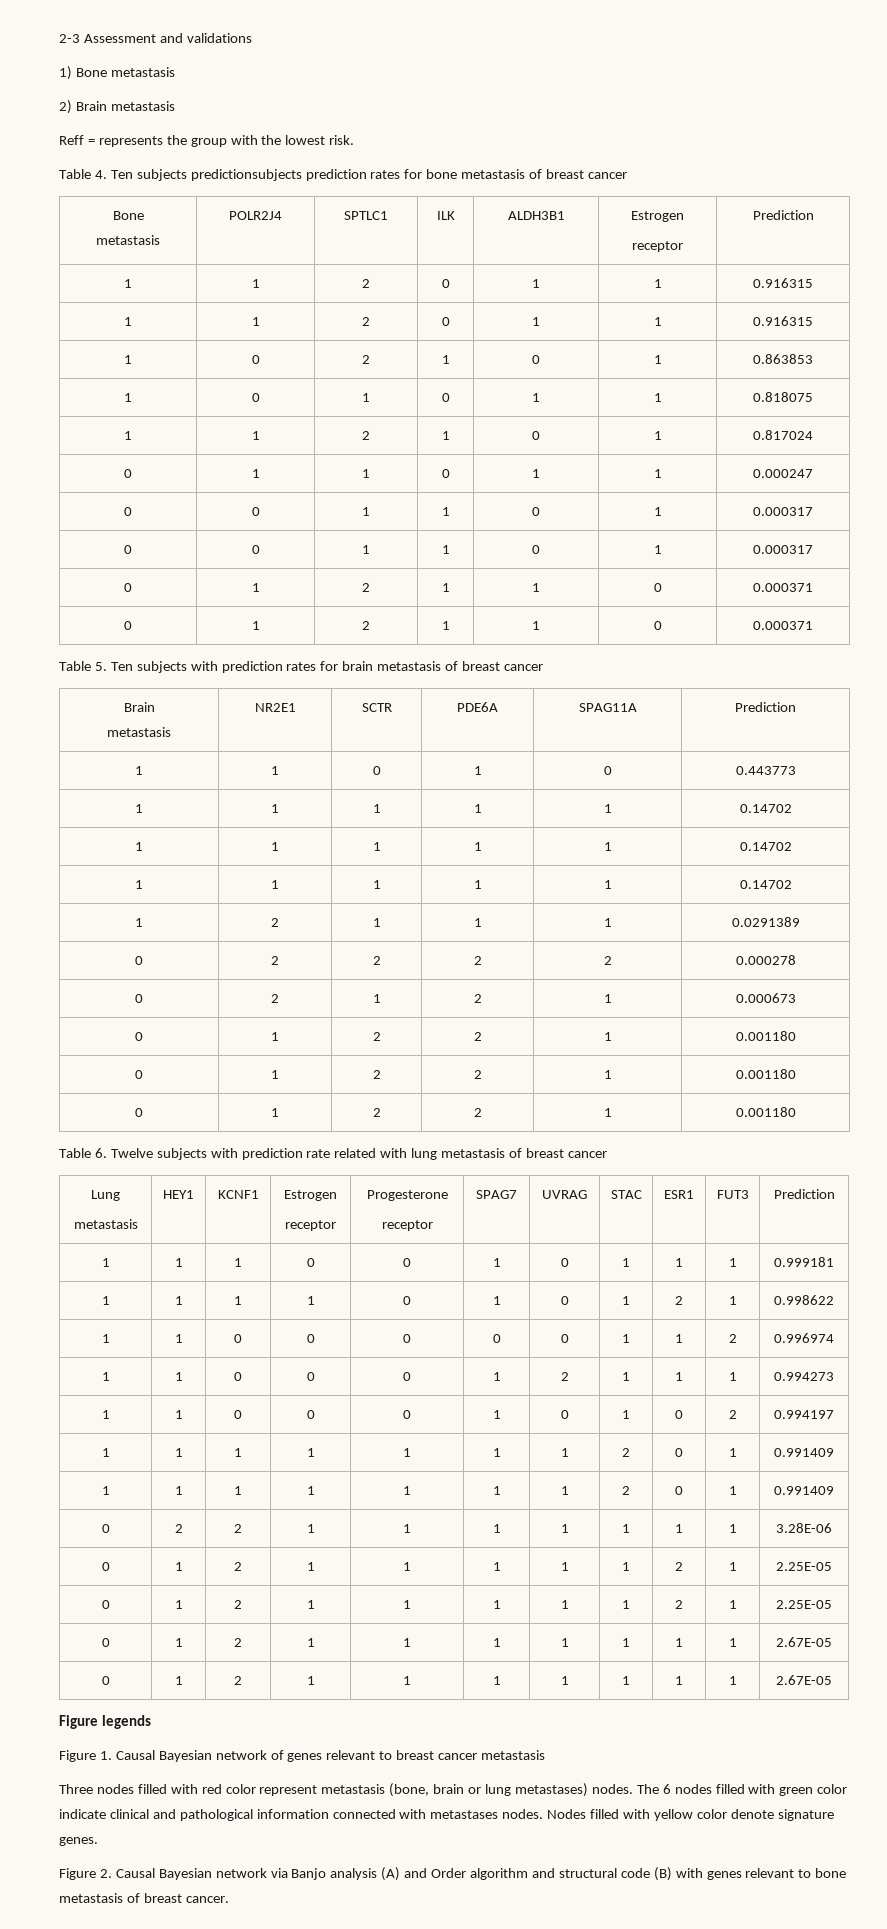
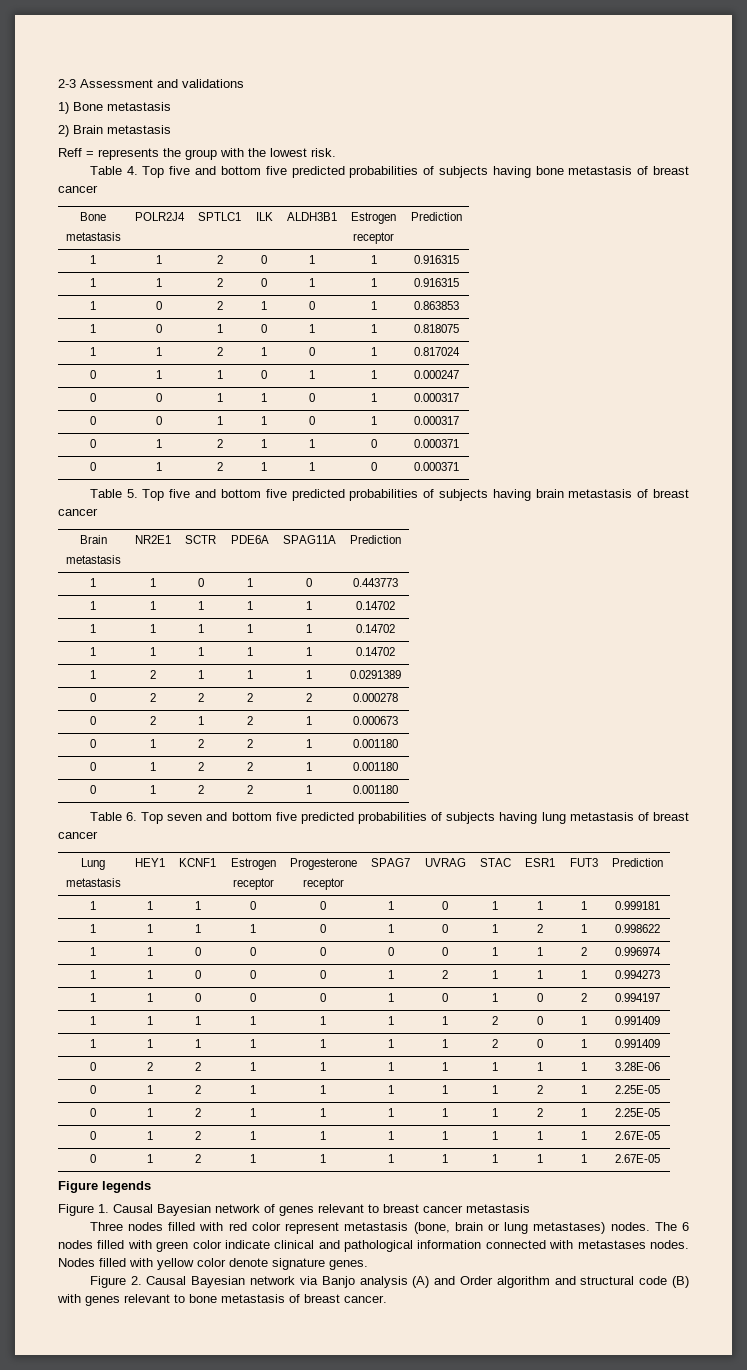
- Table 4. Ten subjects predictionsubjects prediction rates for bone metastasis of breast cancer
+ Table 4. Top five and bottom five predicted probabilities of subjects having bone metastasis of breast cancer
- Table 5. Ten subjects with prediction rates for brain metastasis of breast cancer
+ Table 5. Top five and bottom five predicted probabilities of subjects having brain metastasis of breast cancer
- Table 6. Twelve subjects with prediction rate related with lung metastasis of breast cancer
+ Table 6. Top seven and bottom five predicted probabilities of subjects having lung metastasis of breast cancer

